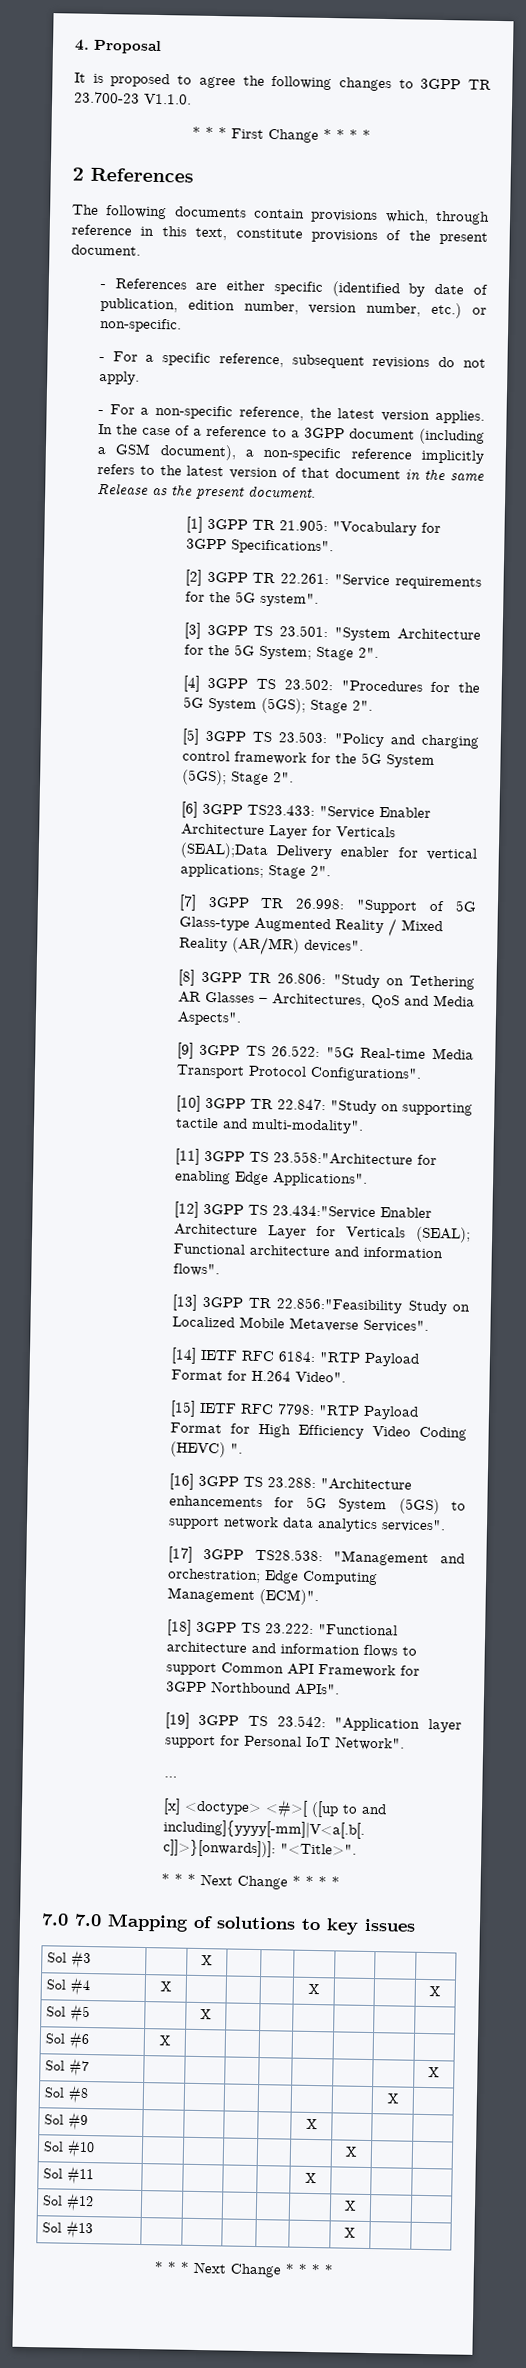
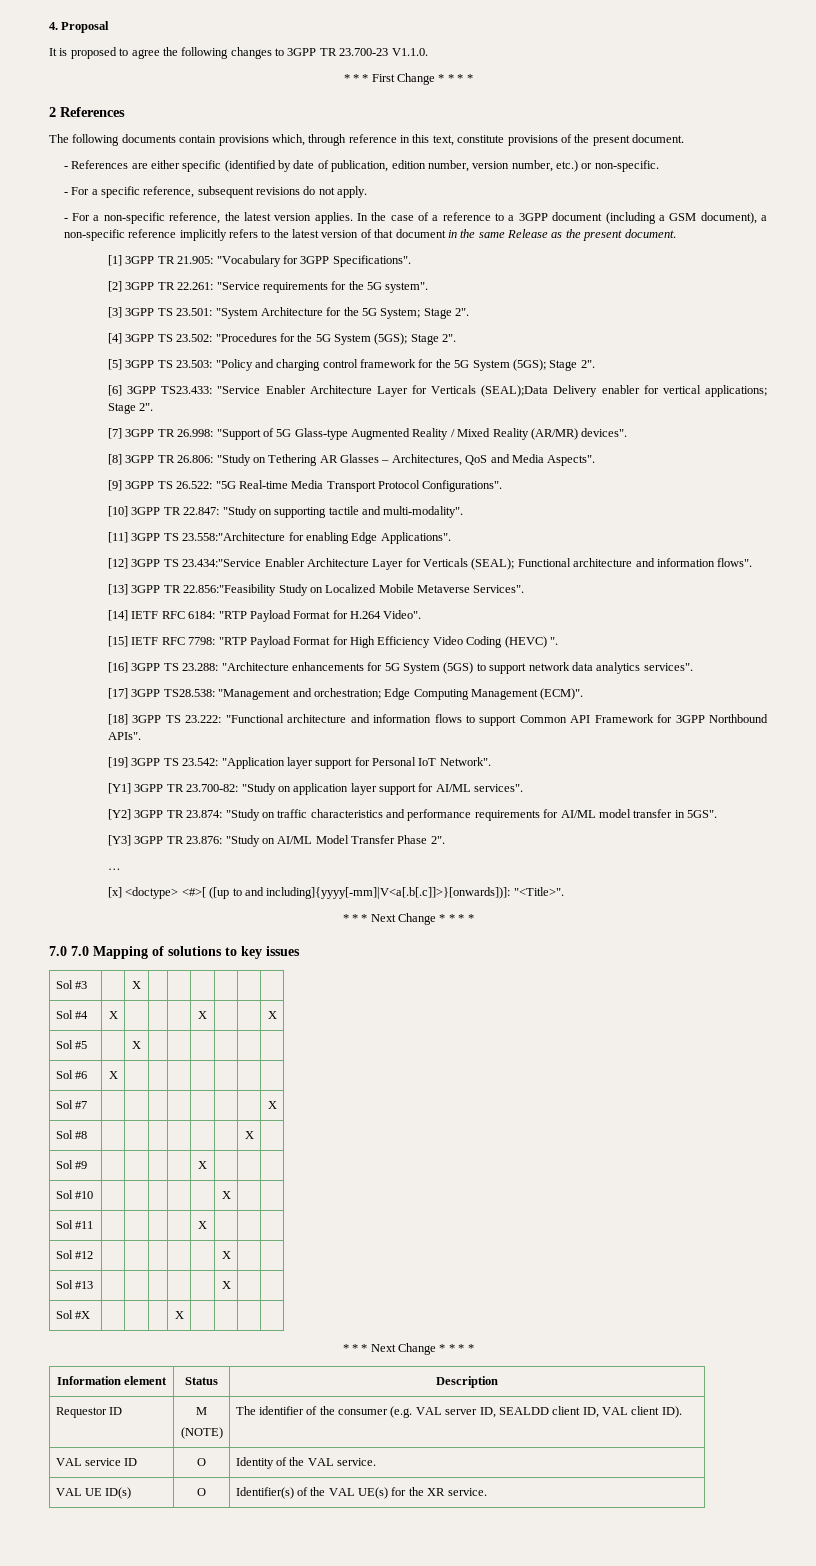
+ [Y1] 3GPP TR 23.700-82: "Study on application layer support for AI/ML services".
+ [Y2] 3GPP TR 23.874: "Study on traffic characteristics and performance requirements for AI/ML model transfer in 5GS".
+ [Y3] 3GPP TR 23.876: "Study on AI/ML Model Transfer Phase 2".
  Sol #13 | | | | | | X | |
+ Sol #X | | | | X | | | |
  * * * Next Change * * * *
+ Information element | Status | Description
+ Requestor ID | M
+ (NOTE) | The identifier of the consumer (e.g. VAL server ID, SEALDD client ID, VAL client ID).
+ VAL service ID | O | Identity of the VAL service.
+ VAL UE ID(s) | O | Identifier(s) of the VAL UE(s) for the XR service.

